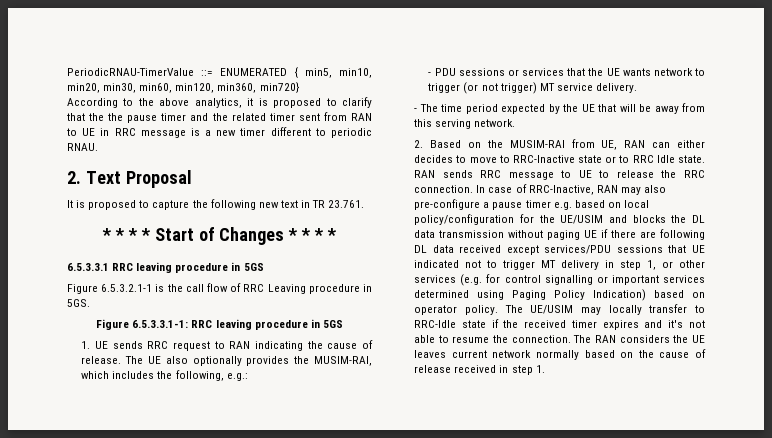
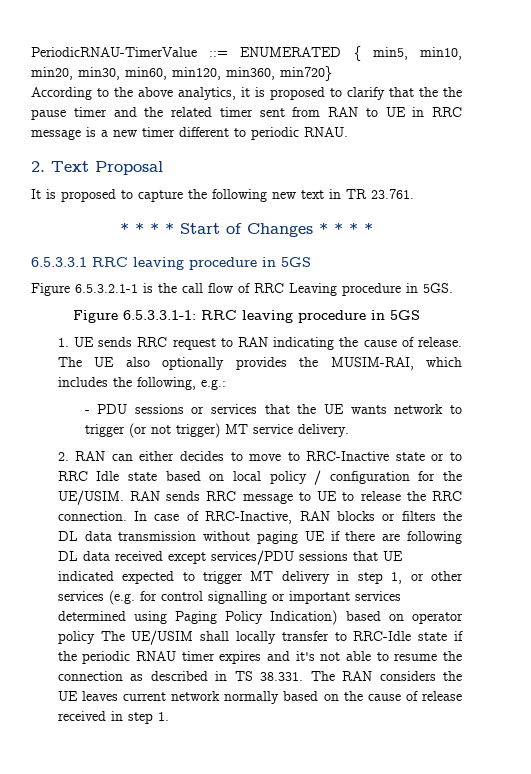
- - The time period expected by the UE that will be away from this serving network.
- 2. Based on the MUSIM-RAI from UE, RAN can either decides to move to RRC-Inactive state or to RRC Idle state.
+ 2. RAN can either decides to move to RRC-Inactive state or to RRC Idle state based on local policy / configuration for the UE/USIM.
- In case of RRC-Inactive, RAN may also pre-configure a pause timer e.g. based on local policy/configuration for the UE/USIM and blocks the DL data transmission without paging UE if there are following DL data received except services/PDU sessions that UE indicated not to trigger MT delivery in step 1, or other services (e.g. for control signalling or important services determined using Paging Policy Indication) based on operator policy. The UE/USIM may locally transfer to RRC-Idle state if the received timer expires and it's not able to resume the connection. The RAN considers the UE leaves current network normally based on the cause of release received in step 1.
+ In case of RRC-Inactive, RAN blocks or filters the DL data transmission without paging UE if there are following DL data received except services/PDU sessions that UE indicated expected to trigger MT delivery in step 1, or other services (e.g. for control signalling or important services determined using Paging Policy Indication) based on operator policy The UE/USIM shall locally transfer to RRC-Idle state if the periodic RNAU timer expires and it's not able to resume the connection as described in TS 38.331. The RAN considers the UE leaves current network normally based on the cause of release received in step 1.

